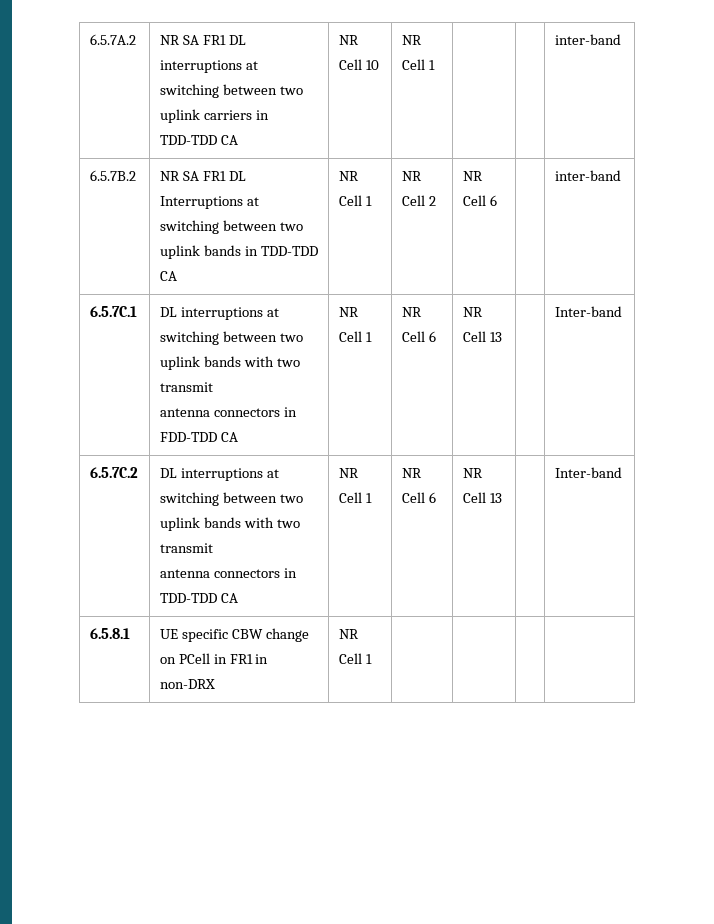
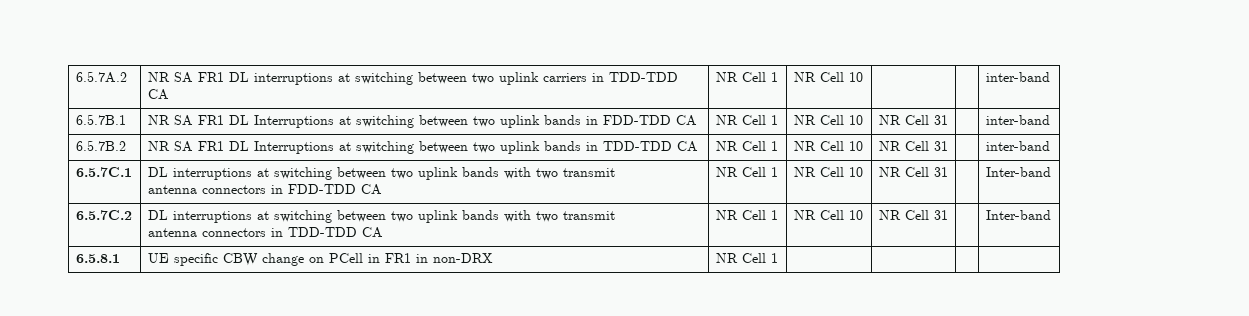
- 6.5.7A.2 | NR SA FR1 DL interruptions at switching between two uplink carriers in TDD-TDD CA | NR Cell 10 | NR Cell 1 | | | inter-band
+ 6.5.7A.2 | NR SA FR1 DL interruptions at switching between two uplink carriers in TDD-TDD CA | NR Cell 1 | NR Cell 10 | | | inter-band
+ 6.5.7B.1 | NR SA FR1 DL Interruptions at switching between two uplink bands in FDD-TDD CA | NR Cell 1 | NR Cell 10 | NR Cell 31 | | inter-band
- 6.5.7B.2 | NR SA FR1 DL Interruptions at switching between two uplink bands in TDD-TDD CA | NR Cell 1 | NR Cell 2 | NR Cell 6 | | inter-band
+ 6.5.7B.2 | NR SA FR1 DL Interruptions at switching between two uplink bands in TDD-TDD CA | NR Cell 1 | NR Cell 10 | NR Cell 31 | | inter-band
  6.5.7C.1 | DL interruptions at switching between two uplink bands with two transmit
- antenna connectors in FDD-TDD CA | NR Cell 1 | NR Cell 6 | NR Cell 13 | | Inter-band
+ antenna connectors in FDD-TDD CA | NR Cell 1 | NR Cell 10 | NR Cell 31 | | Inter-band
  6.5.7C.2 | DL interruptions at switching between two uplink bands with two transmit
- antenna connectors in TDD-TDD CA | NR Cell 1 | NR Cell 6 | NR Cell 13 | | Inter-band
+ antenna connectors in TDD-TDD CA | NR Cell 1 | NR Cell 10 | NR Cell 31 | | Inter-band

